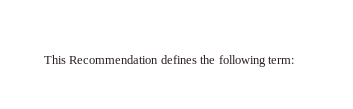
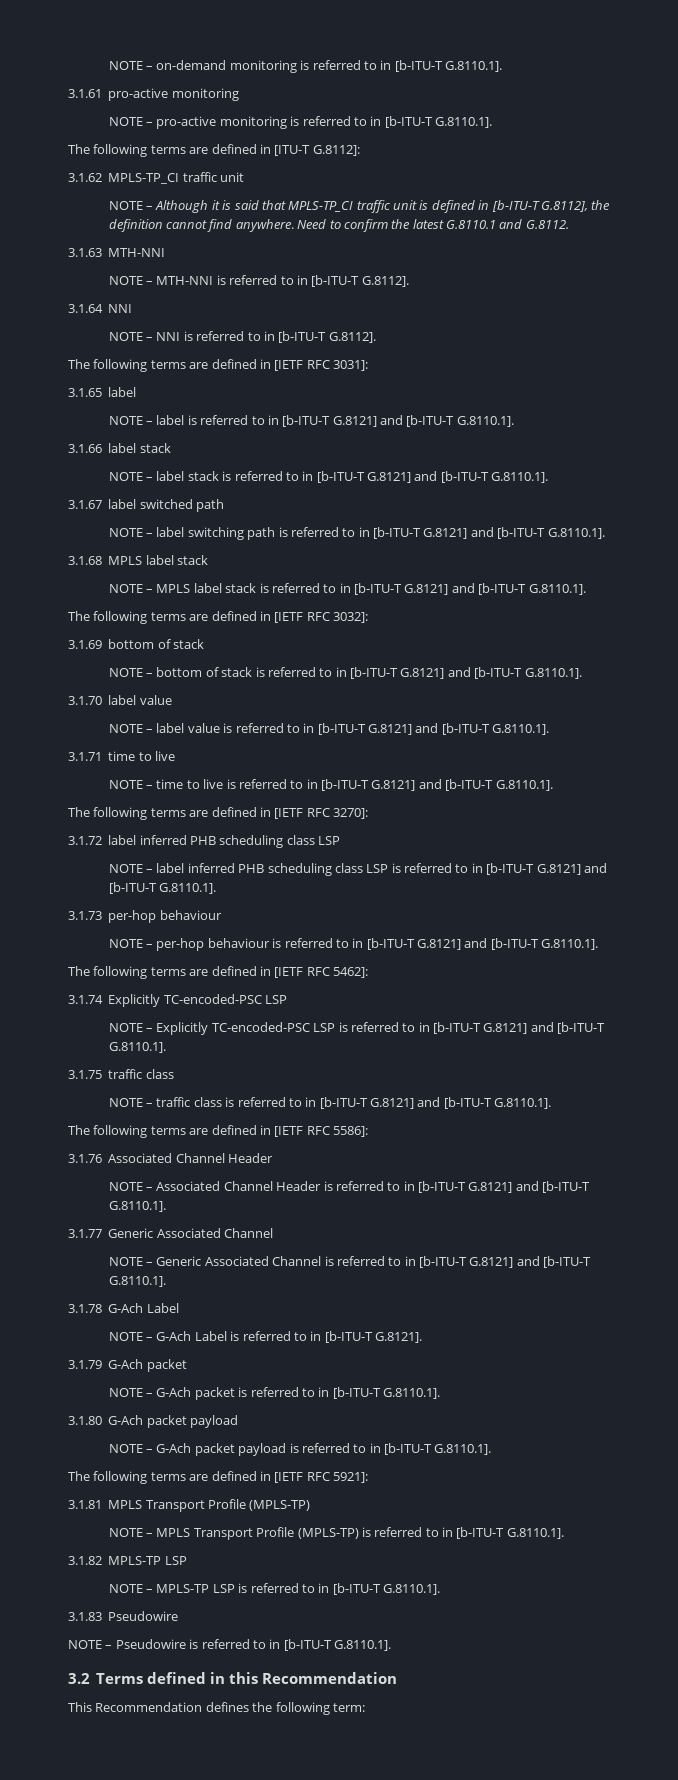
+ NOTE – on-demand monitoring is referred to in [b-ITU-T G.8110.1].
+ 3.1.61 pro-active monitoring
+ NOTE – pro-active monitoring is referred to in [b-ITU-T G.8110.1].
+ The following terms are defined in [ITU-T G.8112]:
+ 3.1.62 MPLS-TP_CI traffic unit
+ NOTE – Although it is said that MPLS-TP_CI traffic unit is defined in [b-ITU-T G.8112], the definition cannot find anywhere. Need to confirm the latest G.8110.1 and G.8112.
+ 3.1.63 MTH-NNI
+ NOTE – MTH-NNI is referred to in [b-ITU-T G.8112].
+ 3.1.64 NNI
+ NOTE – NNI is referred to in [b-ITU-T G.8112].
+ The following terms are defined in [IETF RFC 3031]:
+ 3.1.65 label
+ NOTE – label is referred to in [b-ITU-T G.8121] and [b-ITU-T G.8110.1].
+ 3.1.66 label stack
+ NOTE – label stack is referred to in [b-ITU-T G.8121] and [b-ITU-T G.8110.1].
+ 3.1.67 label switched path
+ NOTE – label switching path is referred to in [b-ITU-T G.8121] and [b-ITU-T G.8110.1].
+ 3.1.68 MPLS label stack
+ NOTE – MPLS label stack is referred to in [b-ITU-T G.8121] and [b-ITU-T G.8110.1].
+ The following terms are defined in [IETF RFC 3032]:
+ 3.1.69 bottom of stack
+ NOTE – bottom of stack is referred to in [b-ITU-T G.8121] and [b-ITU-T G.8110.1].
+ 3.1.70 label value
+ NOTE – label value is referred to in [b-ITU-T G.8121] and [b-ITU-T G.8110.1].
+ 3.1.71 time to live
+ NOTE – time to live is referred to in [b-ITU-T G.8121] and [b-ITU-T G.8110.1].
+ The following terms are defined in [IETF RFC 3270]:
+ 3.1.72 label inferred PHB scheduling class LSP
+ NOTE – label inferred PHB scheduling class LSP is referred to in [b-ITU-T G.8121] and [b-ITU-T G.8110.1].
+ 3.1.73 per-hop behaviour
+ NOTE – per-hop behaviour is referred to in [b-ITU-T G.8121] and [b-ITU-T G.8110.1].
+ The following terms are defined in [IETF RFC 5462]:
+ 3.1.74 Explicitly TC-encoded-PSC LSP
+ NOTE – Explicitly TC-encoded-PSC LSP is referred to in [b-ITU-T G.8121] and [b-ITU-T G.8110.1].
+ 3.1.75 traffic class
+ NOTE – traffic class is referred to in [b-ITU-T G.8121] and [b-ITU-T G.8110.1].
+ The following terms are defined in [IETF RFC 5586]:
+ 3.1.76 Associated Channel Header
+ NOTE – Associated Channel Header is referred to in [b-ITU-T G.8121] and [b-ITU-T G.8110.1].
+ 3.1.77 Generic Associated Channel
+ NOTE – Generic Associated Channel is referred to in [b-ITU-T G.8121] and [b-ITU-T G.8110.1].
+ 3.1.78 G-Ach Label
+ NOTE – G-Ach Label is referred to in [b-ITU-T G.8121].
+ 3.1.79 G-Ach packet
+ NOTE – G-Ach packet is referred to in [b-ITU-T G.8110.1].
+ 3.1.80 G-Ach packet payload
+ NOTE – G-Ach packet payload is referred to in [b-ITU-T G.8110.1].
+ The following terms are defined in [IETF RFC 5921]:
+ 3.1.81 MPLS Transport Profile (MPLS-TP)
+ NOTE – MPLS Transport Profile (MPLS-TP) is referred to in [b-ITU-T G.8110.1].
+ 3.1.82 MPLS-TP LSP
+ NOTE – MPLS-TP LSP is referred to in [b-ITU-T G.8110.1].
+ 3.1.83 Pseudowire
+ NOTE – Pseudowire is referred to in [b-ITU-T G.8110.1].
+ 3.2 Terms defined in this Recommendation

